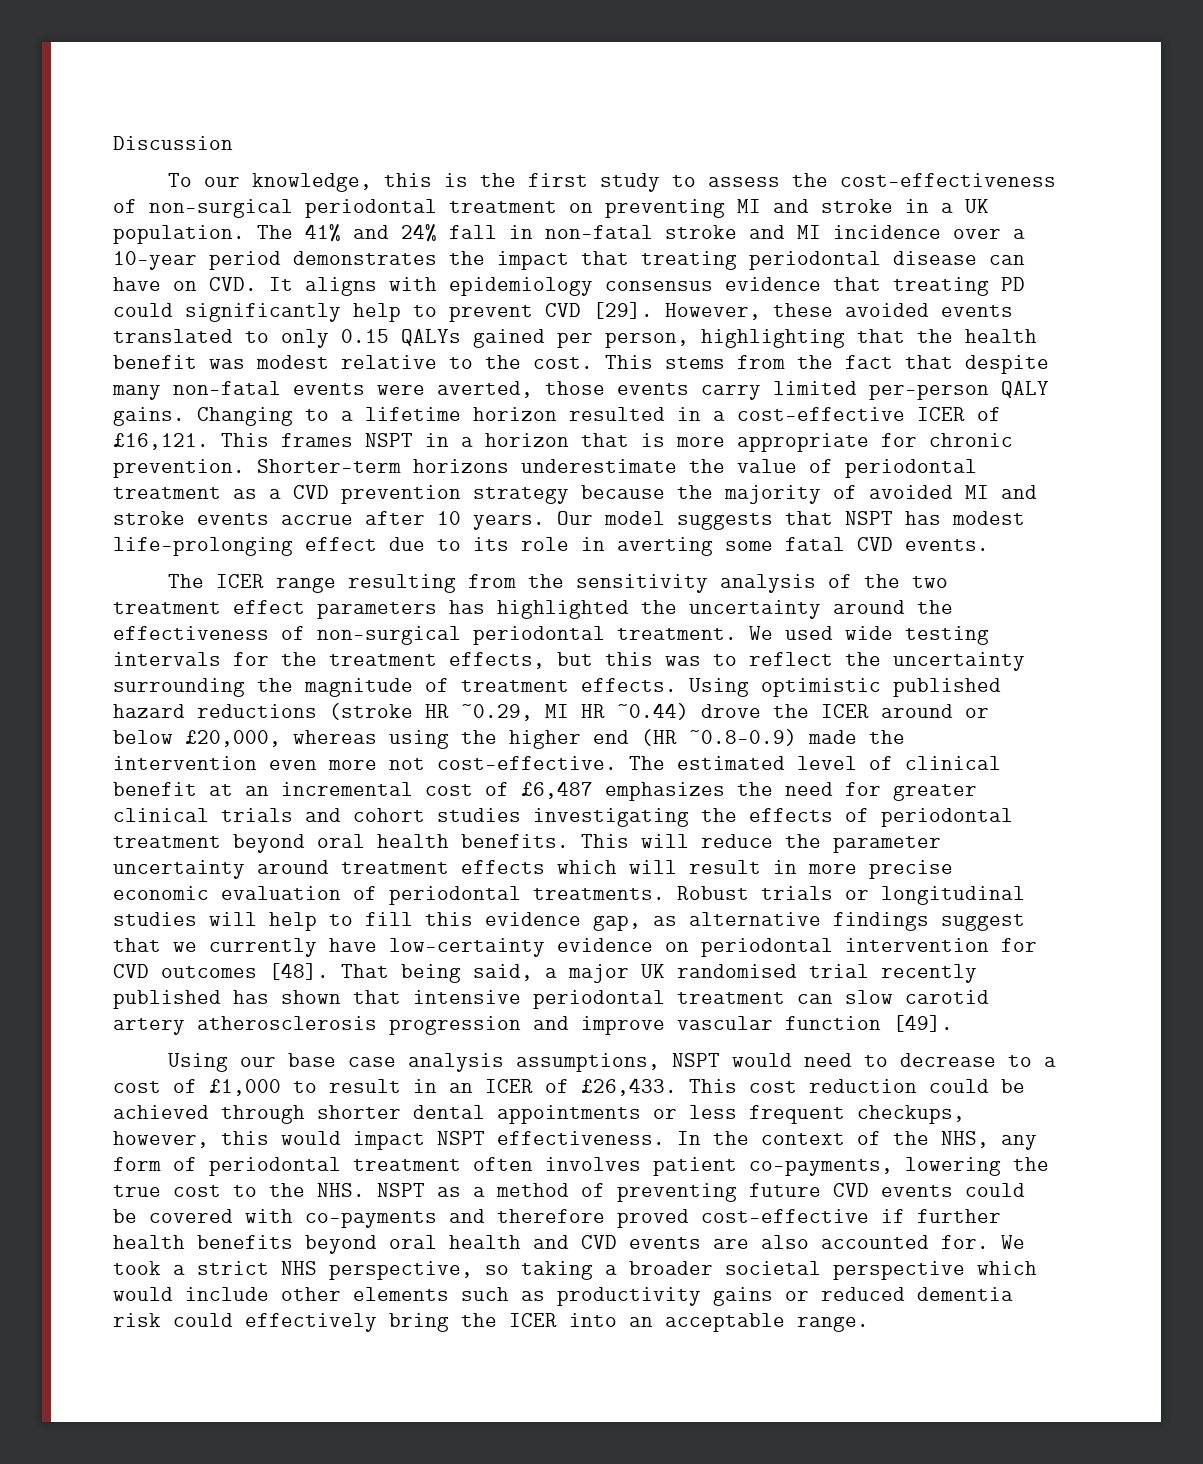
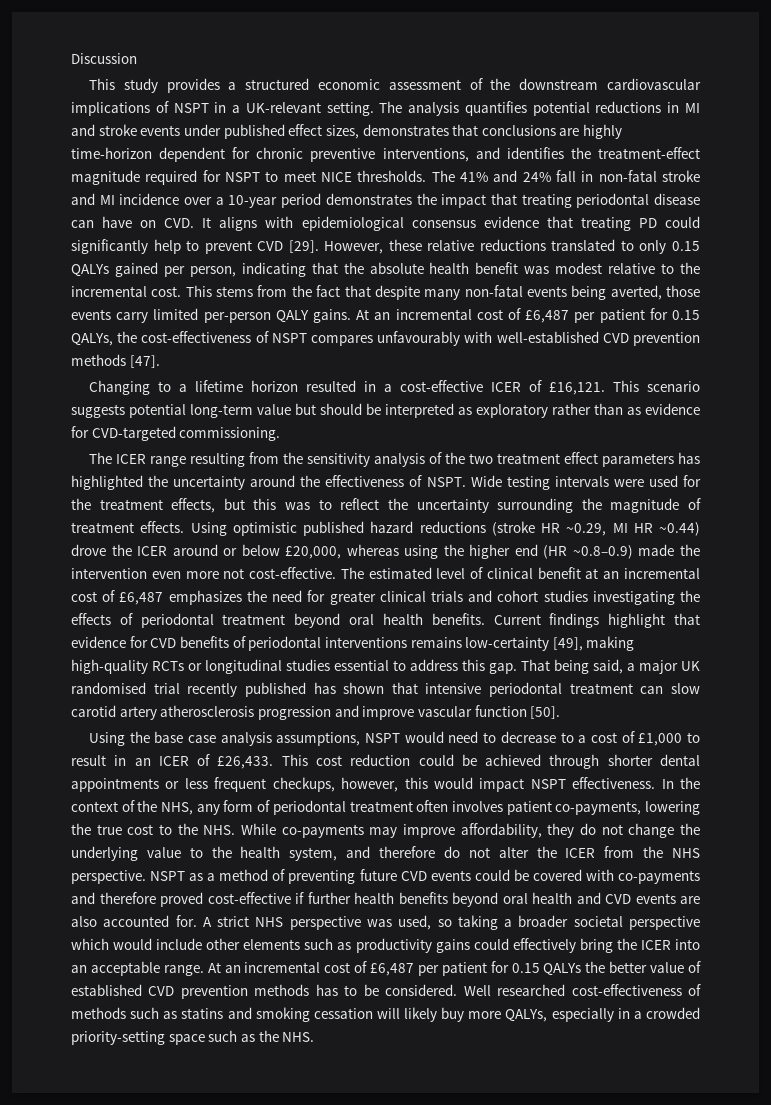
- To our knowledge, this is the first study to assess the cost-effectiveness of non-surgical periodontal treatment on preventing MI and stroke in a UK population.
+ This study provides a structured economic assessment of the downstream cardiovascular implications of NSPT in a UK-relevant setting. The analysis quantifies potential reductions in MI and stroke events under published effect sizes, demonstrates that conclusions are highly time-horizon dependent for chronic preventive interventions, and identifies the treatment-effect magnitude required for NSPT to meet NICE thresholds.
- The 41% and 24% fall in non-fatal stroke and MI incidence over a 10-year period demonstrates the impact that treating periodontal disease can have on CVD. It aligns with epidemiology consensus evidence that treating PD could significantly help to prevent CVD [29].
+ The 41% and 24% fall in non-fatal stroke and MI incidence over a 10-year period demonstrates the impact that treating periodontal disease can have on CVD. It aligns with epidemiological consensus evidence that treating PD could significantly help to prevent CVD [29].
- However, these avoided events translated to only 0.15 QALYs gained per person, highlighting that the health benefit was modest relative to the cost.
+ However, these relative reductions translated to only 0.15 QALYs gained per person, indicating that the absolute health benefit was modest relative to the incremental cost.
- This stems from the fact that despite many non-fatal events were averted, those events carry limited per-person QALY gains. Changing to a lifetime horizon resulted in a cost-effective ICER of £16,121.
+ This stems from the fact that despite many non-fatal events being averted, those events carry limited per-person QALY gains. At an incremental cost of £6,487 per patient for 0.15 QALYs, the cost-effectiveness of NSPT compares unfavourably with well-established CVD prevention methods [47].
+ Changing to a lifetime horizon resulted in a cost-effective ICER of £16,121.
- This frames NSPT in a horizon that is more appropriate for chronic prevention. Shorter-term horizons underestimate the value of periodontal treatment as a CVD prevention strategy because the majority of avoided MI and stroke events accrue after 10 years. Our model suggests that NSPT has modest life-prolonging effect due to its role in averting some fatal CVD events.
+ This scenario suggests potential long-term value but should be interpreted as exploratory rather than as evidence for CVD-targeted commissioning.
- The ICER range resulting from the sensitivity analysis of the two treatment effect parameters has highlighted the uncertainty around the effectiveness of non-surgical periodontal treatment. We used wide testing intervals for the treatment effects, but this was to reflect the uncertainty surrounding the magnitude of treatment effects.
+ The ICER range resulting from the sensitivity analysis of the two treatment effect parameters has highlighted the uncertainty around the effectiveness of NSPT. Wide testing intervals were used for the treatment effects, but this was to reflect the uncertainty surrounding the magnitude of treatment effects.
- This will reduce the parameter uncertainty around treatment effects which will result in more precise economic evaluation of periodontal treatments. Robust trials or longitudinal studies will help to fill this evidence gap, as alternative findings suggest that we currently have low-certainty evidence on periodontal intervention for CVD outcomes [48].
+ Current findings highlight that evidence for CVD benefits of periodontal interventions remains low-certainty [49], making high-quality RCTs or longitudinal studies essential to address this gap.
- That being said, a major UK randomised trial recently published has shown that intensive periodontal treatment can slow carotid artery atherosclerosis progression and improve vascular function [49].
- Using our base case analysis assumptions, NSPT would need to decrease to a cost of £1,000 to result in an ICER of £26,433.
+ That being said, a major UK randomised trial recently published has shown that intensive periodontal treatment can slow carotid artery atherosclerosis progression and improve vascular function [50].
+ Using the base case analysis assumptions, NSPT would need to decrease to a cost of £1,000 to result in an ICER of £26,433.
- In the context of the NHS, any form of periodontal treatment often involves patient co-payments, lowering the true cost to the NHS. NSPT as a method of preventing future CVD events could be covered with co-payments and therefore proved cost-effective if further health benefits beyond oral health and CVD events are also accounted for.
+ In the context of the NHS, any form of periodontal treatment often involves patient co-payments, lowering the true cost to the NHS. While co-payments may improve affordability, they do not change the underlying value to the health system, and therefore do not alter the ICER from the NHS perspective. NSPT as a method of preventing future CVD events could be covered with co-payments and therefore proved cost-effective if further health benefits beyond oral health and CVD events are also accounted for.
- We took a strict NHS perspective, so taking a broader societal perspective which would include other elements such as productivity gains or reduced dementia risk could effectively bring the ICER into an acceptable range.
+ A strict NHS perspective was used, so taking a broader societal perspective which would include other elements such as productivity gains could effectively bring the ICER into an acceptable range.
+ At an incremental cost of £6,487 per patient for 0.15 QALYs the better value of established CVD prevention methods has to be considered. Well researched cost-effectiveness of methods such as statins and smoking cessation will likely buy more QALYs, especially in a crowded priority-setting space such as the NHS.

